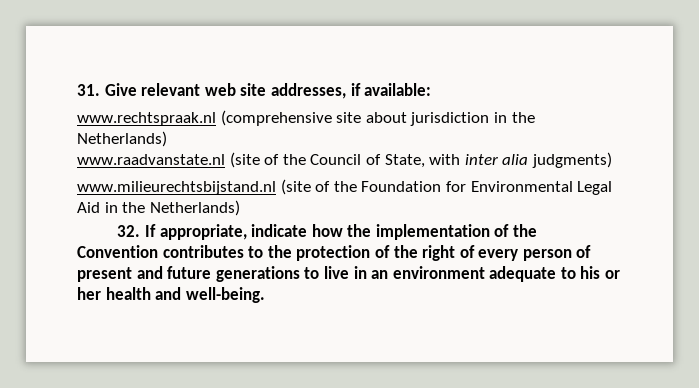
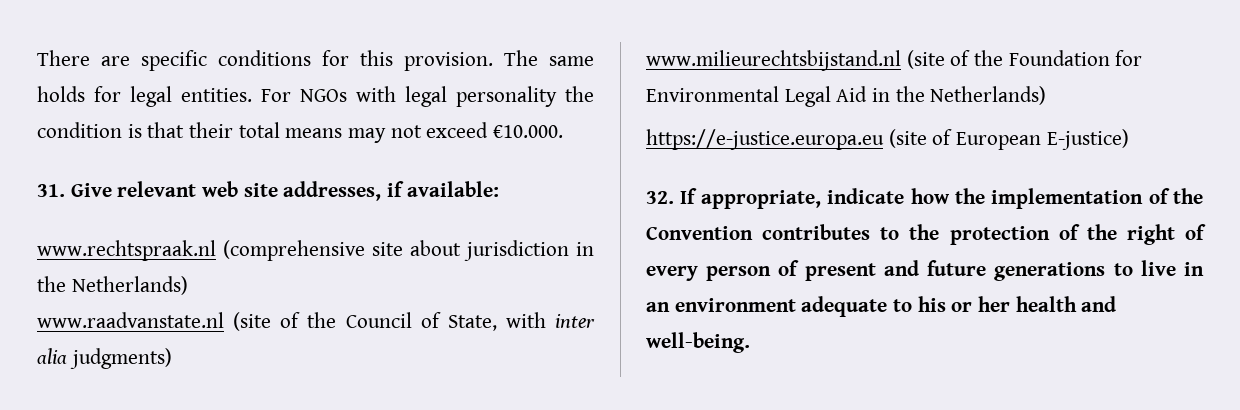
+ There are specific conditions for this provision. The same holds for legal entities. For NGOs with legal personality the condition is that their total means may not exceed €10.000.
+ https://e-justice.europa.eu (site of European E-justice)

